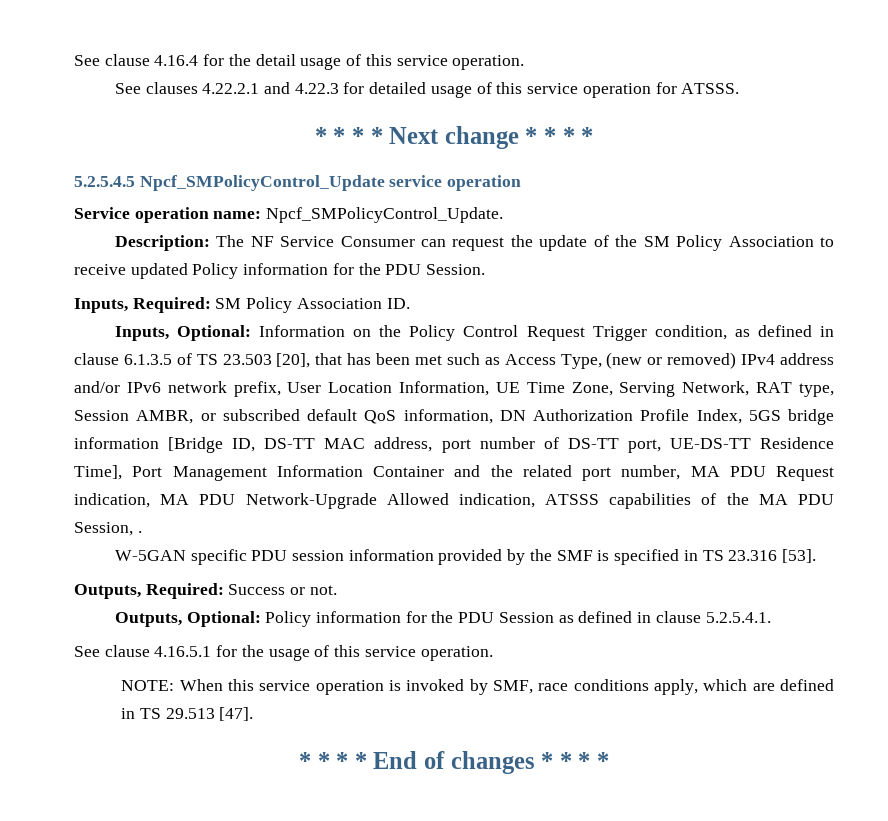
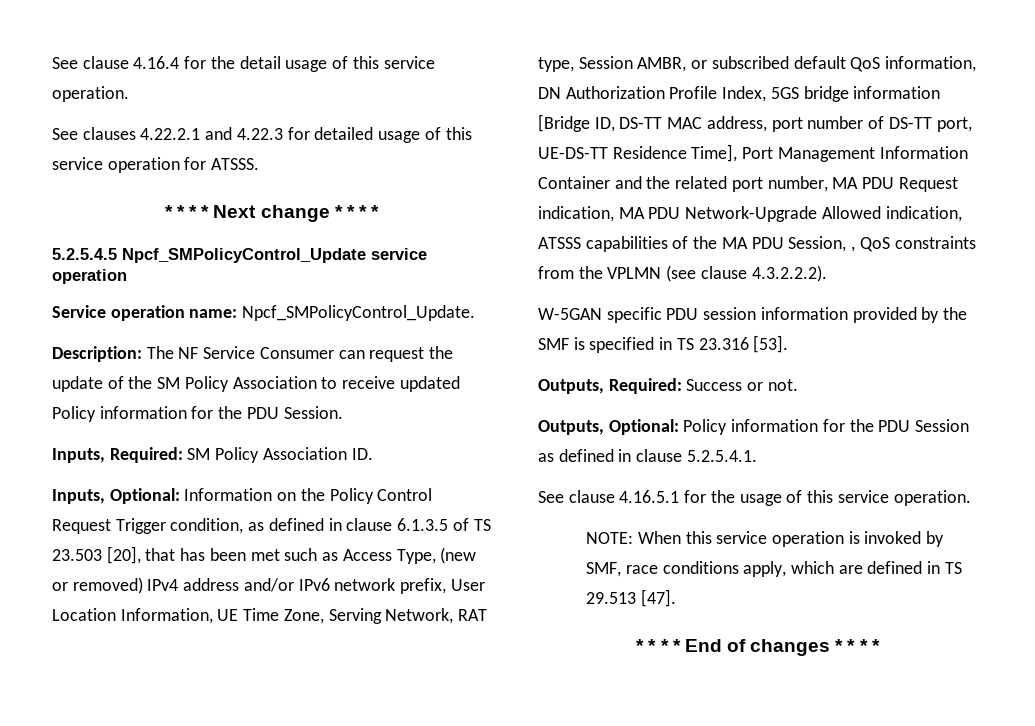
- Information on the Policy Control Request Trigger condition, as defined in clause 6.1.3.5 of TS 23.503 [20], that has been met such as Access Type, (new or removed) IPv4 address and/or IPv6 network prefix, User Location Information, UE Time Zone, Serving Network, RAT type, Session AMBR, or subscribed default QoS information, DN Authorization Profile Index, 5GS bridge information [Bridge ID, DS-TT MAC address, port number of DS-TT port, UE-DS-TT Residence Time], Port Management Information Container and the related port number, MA PDU Request indication, MA PDU Network-Upgrade Allowed indication, ATSSS capabilities of the MA PDU Session, .
+ Information on the Policy Control Request Trigger condition, as defined in clause 6.1.3.5 of TS 23.503 [20], that has been met such as Access Type, (new or removed) IPv4 address and/or IPv6 network prefix, User Location Information, UE Time Zone, Serving Network, RAT type, Session AMBR, or subscribed default QoS information, DN Authorization Profile Index, 5GS bridge information [Bridge ID, DS-TT MAC address, port number of DS-TT port, UE-DS-TT Residence Time], Port Management Information Container and the related port number, MA PDU Request indication, MA PDU Network-Upgrade Allowed indication, ATSSS capabilities of the MA PDU Session, , QoS constraints from the VPLMN (see clause 4.3.2.2.2).

